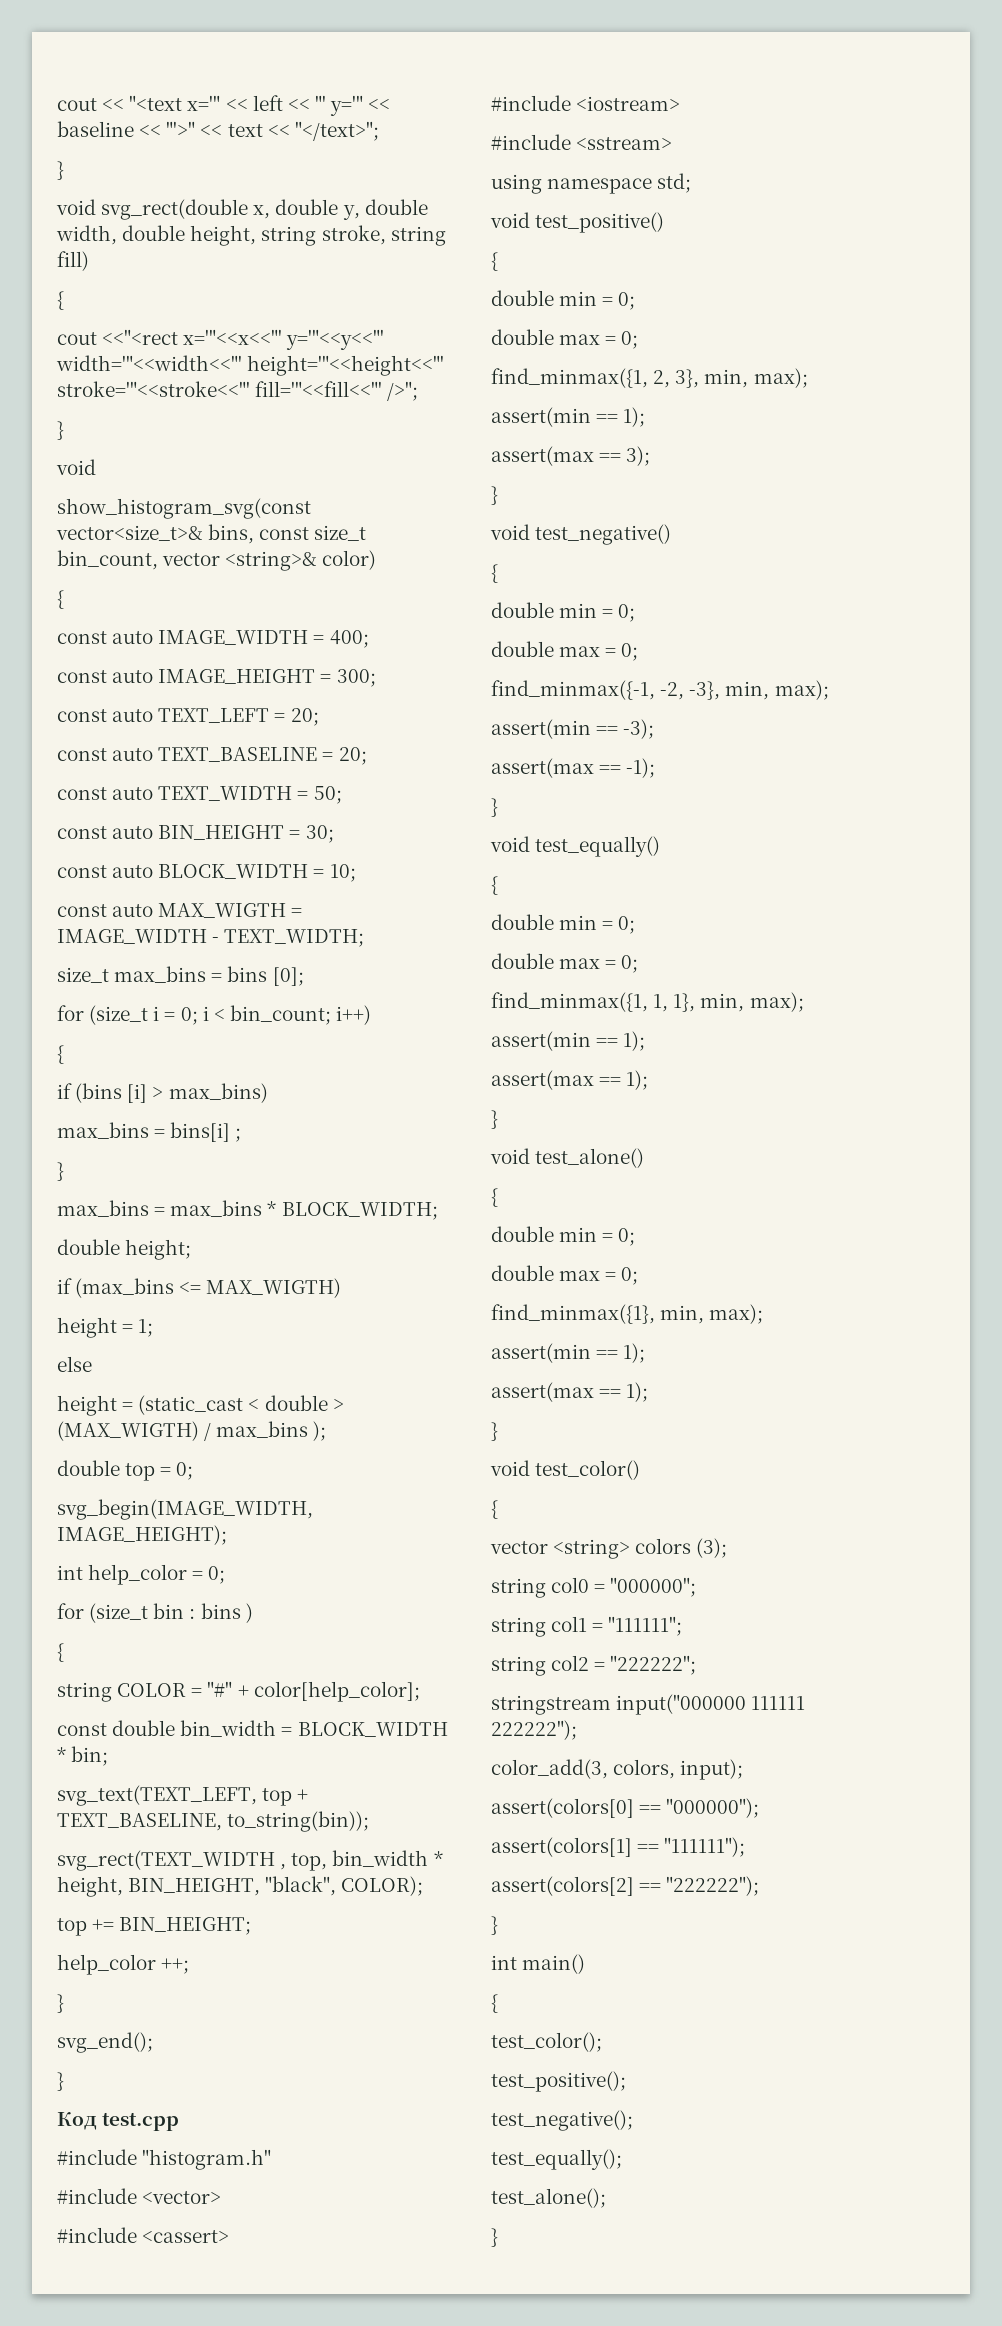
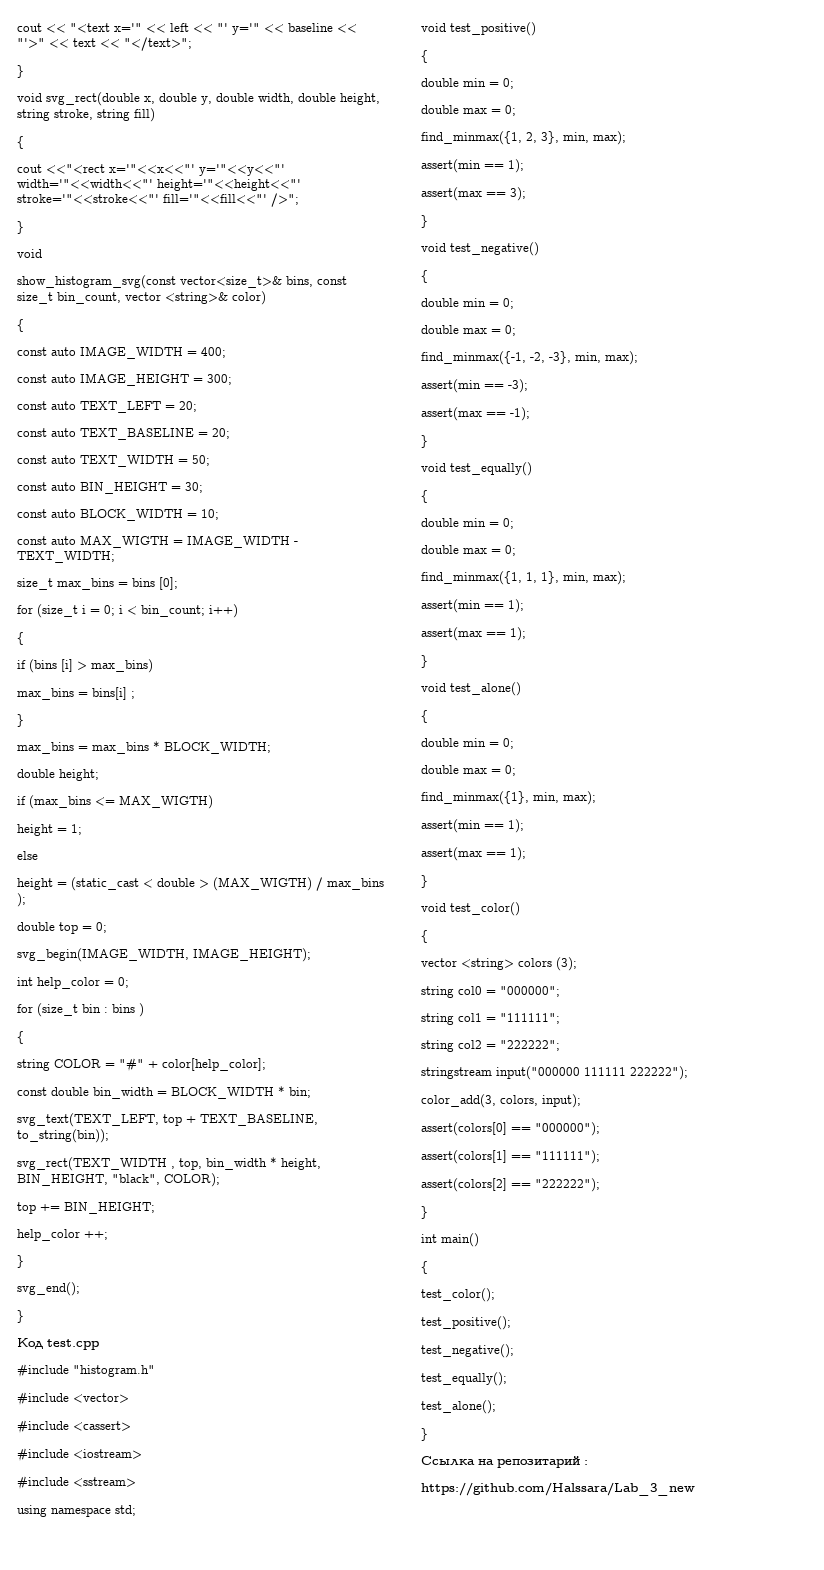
+ Ссылка на репозитарий :
+ https://github.com/Halssara/Lab_3_new

